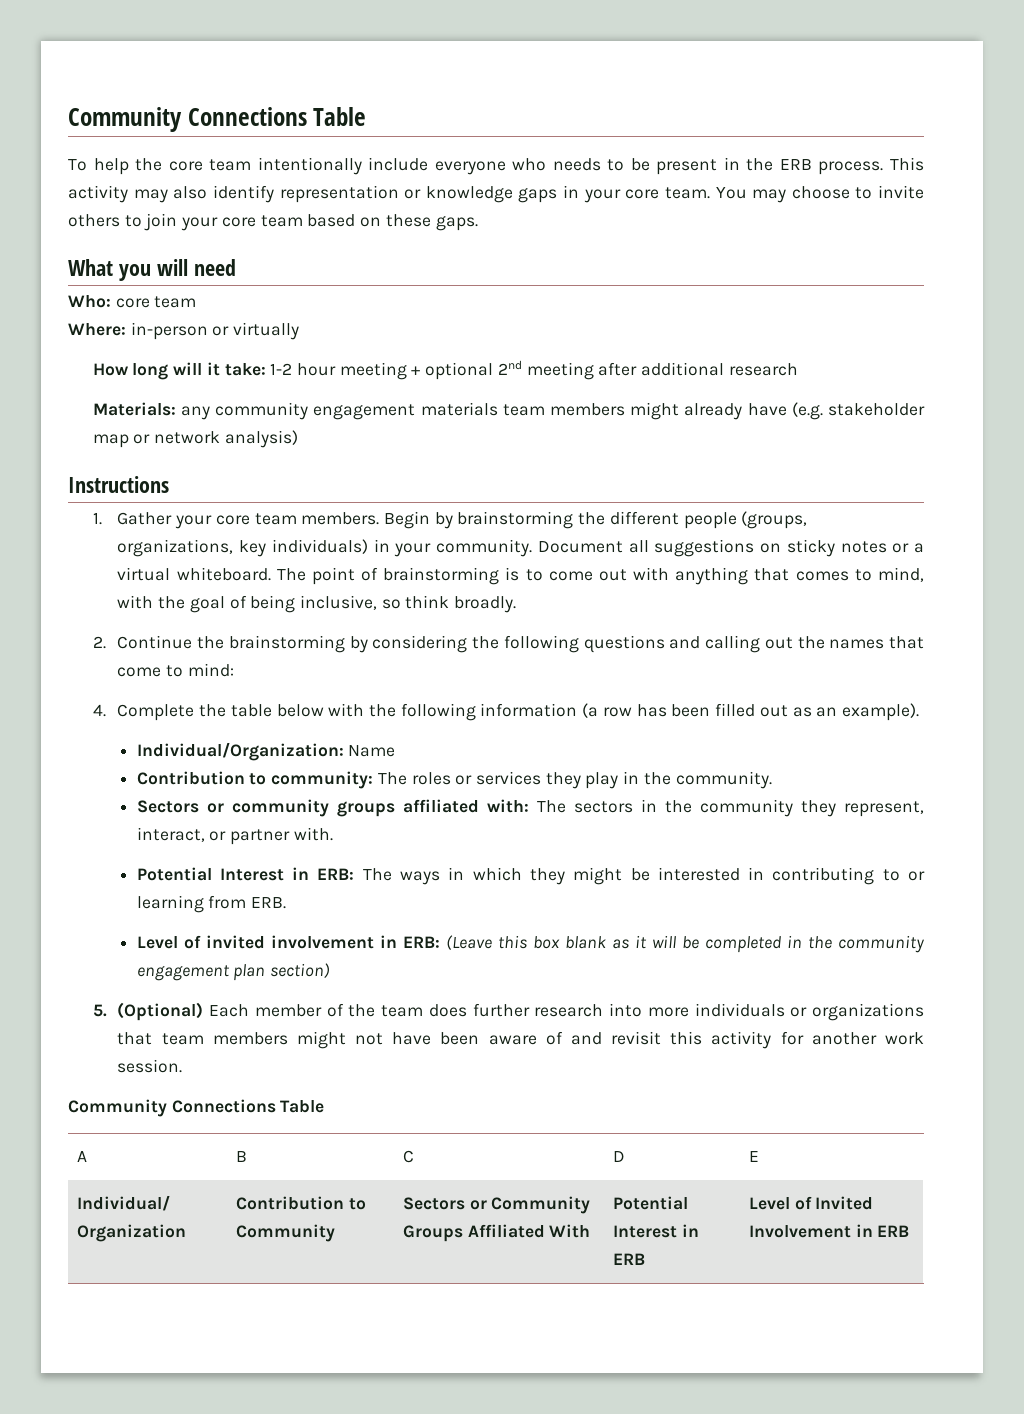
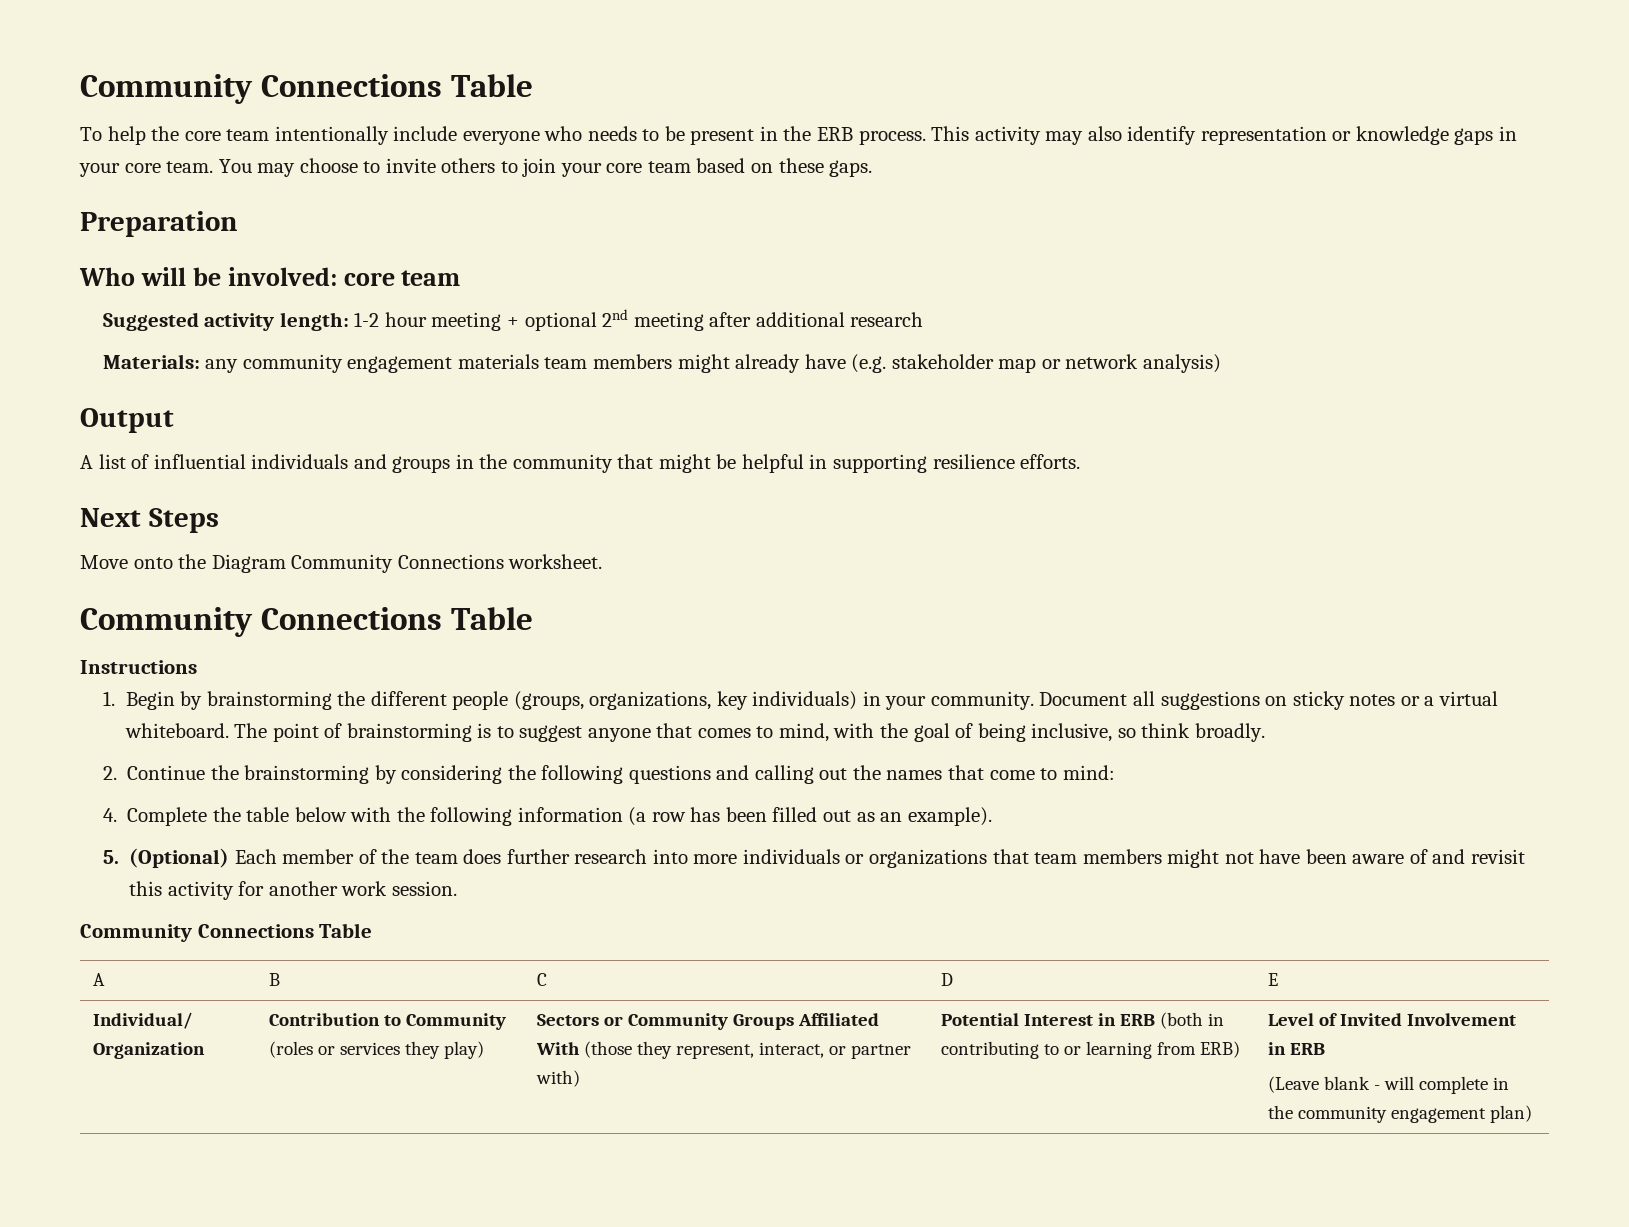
- What you will need
- Who: core team
- Where: in-person or virtually
- How long will it take: 1-2 hour meeting + optional 2nd meeting after additional research
+ Preparation
+ Who will be involved: core team
+ Suggested activity length: 1-2 hour meeting + optional 2nd meeting after additional research
+ Output
+ A list of influential individuals and groups in the community that might be helpful in supporting resilience efforts.
+ Next Steps
+ Move onto the Diagram Community Connections worksheet.
+ Community Connections Table
  Instructions
- 1. Gather your core team members. Begin by brainstorming the different people (groups, organizations, key individuals) in your community.
+ 1. Begin by brainstorming the different people (groups, organizations, key individuals) in your community.
- The point of brainstorming is to come out with anything that comes to mind, with the goal of being inclusive, so think broadly.
+ The point of brainstorming is to suggest anyone that comes to mind, with the goal of being inclusive, so think broadly.
- Individual/Organization: Name
- Contribution to community: The roles or services they play in the community.
- Sectors or community groups affiliated with: The sectors in the community they represent, interact, or partner with.
- Potential Interest in ERB: The ways in which they might be interested in contributing to or learning from ERB.
- Level of invited involvement in ERB: (Leave this box blank as it will be completed in the community engagement plan section)
- Contribution to Community
+ Contribution to Community (roles or services they play)
- Sectors or Community Groups Affiliated With | Potential Interest in ERB
+ Sectors or Community Groups Affiliated With (those they represent, interact, or partner with) | Potential Interest in ERB (both in contributing to or learning from ERB)
+ (Leave blank - will complete in the community engagement plan)

